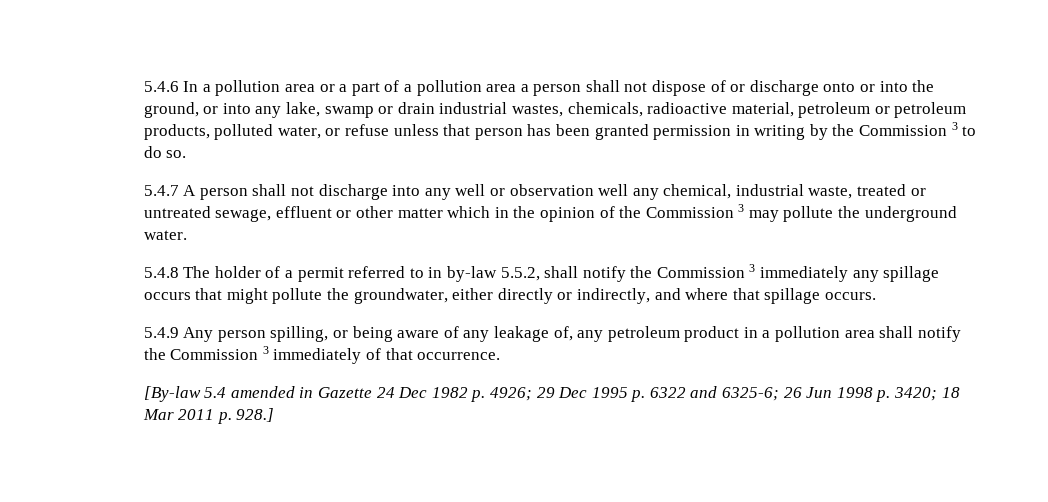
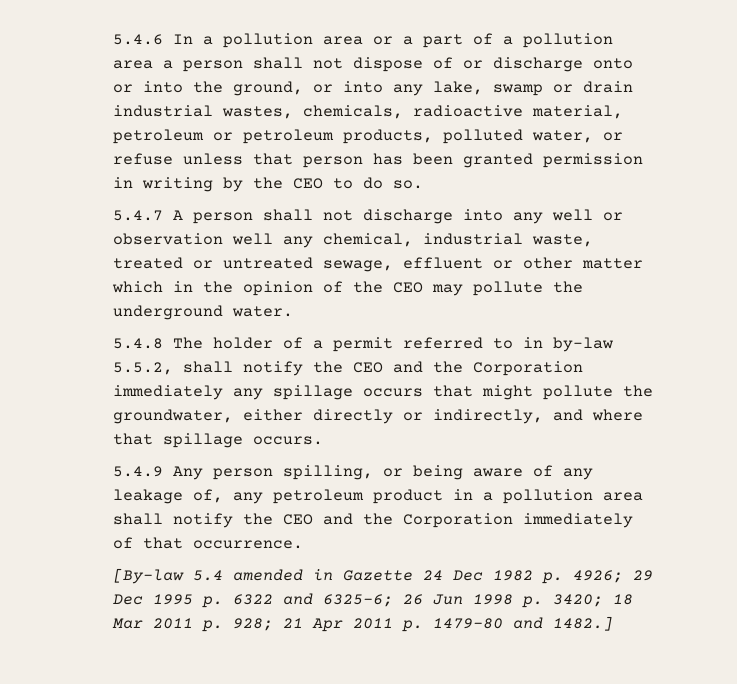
- 5.4.6 In a pollution area or a part of a pollution area a person shall not dispose of or discharge onto or into the ground, or into any lake, swamp or drain industrial wastes, chemicals, radioactive material, petroleum or petroleum products, polluted water, or refuse unless that person has been granted permission in writing by the Commission 3 to do so.
+ 5.4.6 In a pollution area or a part of a pollution area a person shall not dispose of or discharge onto or into the ground, or into any lake, swamp or drain industrial wastes, chemicals, radioactive material, petroleum or petroleum products, polluted water, or refuse unless that person has been granted permission in writing by the CEO to do so.
- 5.4.7 A person shall not discharge into any well or observation well any chemical, industrial waste, treated or untreated sewage, effluent or other matter which in the opinion of the Commission 3 may pollute the underground water.
+ 5.4.7 A person shall not discharge into any well or observation well any chemical, industrial waste, treated or untreated sewage, effluent or other matter which in the opinion of the CEO may pollute the underground water.
- 5.4.8 The holder of a permit referred to in by-law 5.5.2, shall notify the Commission 3 immediately any spillage occurs that might pollute the groundwater, either directly or indirectly, and where that spillage occurs.
+ 5.4.8 The holder of a permit referred to in by-law 5.5.2, shall notify the CEO and the Corporation immediately any spillage occurs that might pollute the groundwater, either directly or indirectly, and where that spillage occurs.
- 5.4.9 Any person spilling, or being aware of any leakage of, any petroleum product in a pollution area shall notify the Commission 3 immediately of that occurrence.
+ 5.4.9 Any person spilling, or being aware of any leakage of, any petroleum product in a pollution area shall notify the CEO and the Corporation immediately of that occurrence.
- [By-law 5.4 amended in Gazette 24 Dec 1982 p. 4926; 29 Dec 1995 p. 6322 and 6325-6; 26 Jun 1998 p. 3420; 18 Mar 2011 p. 928.]
+ [By-law 5.4 amended in Gazette 24 Dec 1982 p. 4926; 29 Dec 1995 p. 6322 and 6325-6; 26 Jun 1998 p. 3420; 18 Mar 2011 p. 928; 21 Apr 2011 p. 1479-80 and 1482.]

